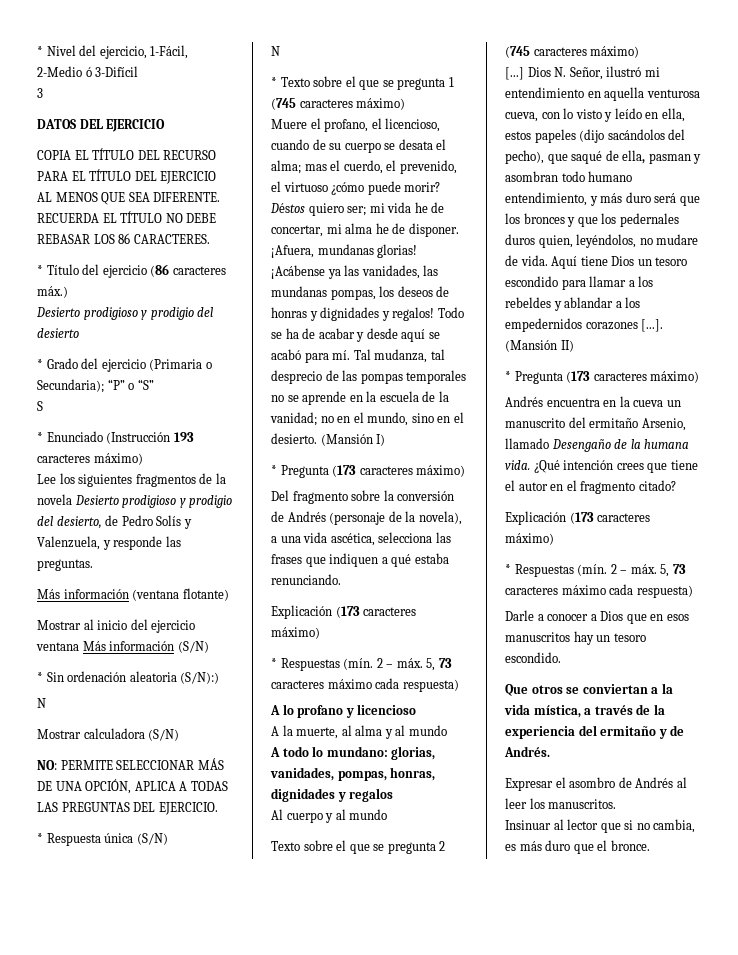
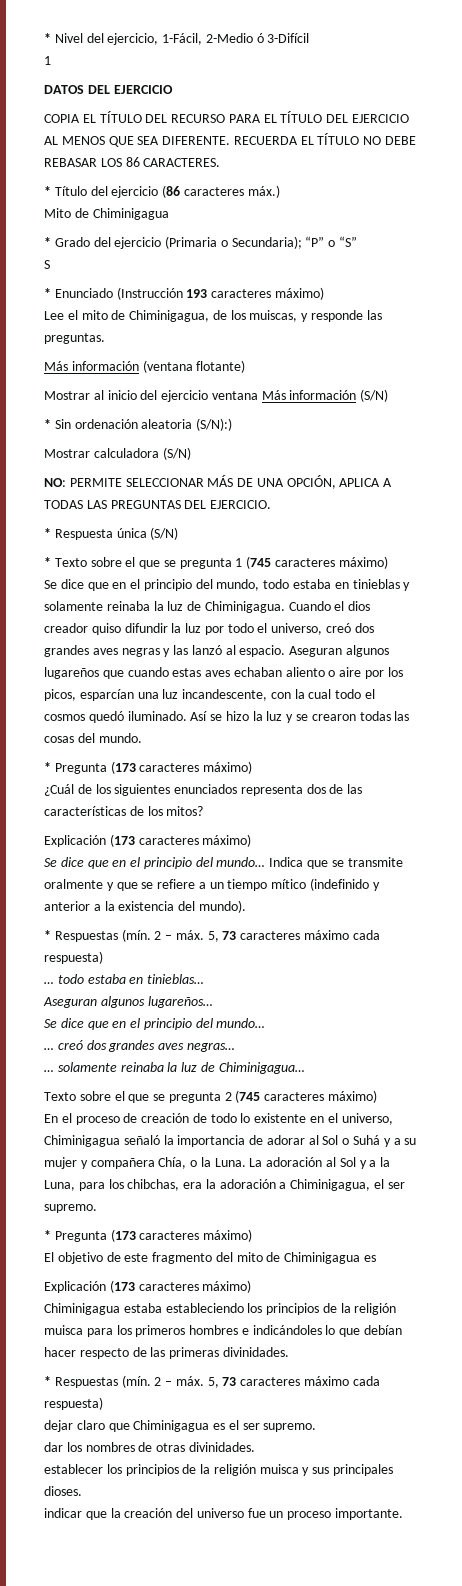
  * Nivel del ejercicio, 1-Fácil, 2-Medio ó 3-Difícil
- 3
+ 1
- Desierto prodigioso y prodigio del desierto
+ Mito de Chiminigagua
- Lee los siguientes fragmentos de la novela Desierto prodigioso y prodigio del desierto, de Pedro Solís y Valenzuela, y responde las preguntas.
+ Lee el mito de Chiminigagua, de los muiscas, y responde las preguntas.
  * Sin ordenación aleatoria (S/N):)
- N
  * Respuesta única (S/N)
- N
- Muere el profano, el licencioso, cuando de su cuerpo se desata el alma; mas el cuerdo, el prevenido, el virtuoso ¿cómo puede morir? Déstos quiero ser; mi vida he de concertar, mi alma he de disponer. ¡Afuera, mundanas glorias! ¡Acábense ya las vanidades, las mundanas pompas, los deseos de honras y dignidades y regalos! Todo se ha de acabar y desde aquí se acabó para mí. Tal mudanza, tal desprecio de las pompas temporales no se aprende en la escuela de la vanidad; no en el mundo, sino en el desierto. (Mansión I)
+ Se dice que en el principio del mundo, todo estaba en tinieblas y solamente reinaba la luz de Chiminigagua. Cuando el dios creador quiso difundir la luz por todo el universo, creó dos grandes aves negras y las lanzó al espacio. Aseguran algunos lugareños que cuando estas aves echaban aliento o aire por los picos, esparcían una luz incandescente, con la cual todo el cosmos quedó iluminado. Así se hizo la luz y se crearon todas las cosas del mundo.
  * Pregunta (173 caracteres máximo)
- Del fragmento sobre la conversión de Andrés (personaje de la novela), a una vida ascética, selecciona las frases que indiquen a qué estaba renunciando.
+ ¿Cuál de los siguientes enunciados representa dos de las características de los mitos?
  Explicación (173 caracteres máximo)
+ Se dice que en el principio del mundo… Indica que se transmite oralmente y que se refiere a un tiempo mítico (indefinido y anterior a la existencia del mundo).
- A lo profano y licencioso
- A la muerte, al alma y al mundo
- A todo lo mundano: glorias, vanidades, pompas, honras, dignidades y regalos
- Al cuerpo y al mundo
+ … todo estaba en tinieblas…
+ Aseguran algunos lugareños…
+ Se dice que en el principio del mundo…
+ … creó dos grandes aves negras…
+ … solamente reinaba la luz de Chiminigagua…
- [...] Dios N. Señor, ilustró mi entendimiento en aquella venturosa cueva, con lo visto y leído en ella, estos papeles (dijo sacándolos del pecho), que saqué de ella, pasman y asombran todo humano entendimiento, y más duro será que los bronces y que los pedernales duros quien, leyéndolos, no mudare de vida. Aquí tiene Dios un tesoro escondido para llamar a los rebeldes y ablandar a los empedernidos corazones [...]. (Mansión II)
+ En el proceso de creación de todo lo existente en el universo, Chiminigagua señaló la importancia de adorar al Sol o Suhá y a su mujer y compañera Chía, o la Luna. La adoración al Sol y a la Luna, para los chibchas, era la adoración a Chiminigagua, el ser supremo.
  * Pregunta (173 caracteres máximo)
- Andrés encuentra en la cueva un manuscrito del ermitaño Arsenio, llamado Desengaño de la humana vida. ¿Qué intención crees que tiene el autor en el fragmento citado?
+ El objetivo de este fragmento del mito de Chiminigagua es
  Explicación (173 caracteres máximo)
+ Chiminigagua estaba estableciendo los principios de la religión muisca para los primeros hombres e indicándoles lo que debían hacer respecto de las primeras divinidades.
- Darle a conocer a Dios que en esos manuscritos hay un tesoro escondido.
- Que otros se conviertan a la vida mística, a través de la experiencia del ermitaño y de Andrés.
- Expresar el asombro de Andrés al leer los manuscritos.
- Insinuar al lector que si no cambia, es más duro que el bronce.
+ dejar claro que Chiminigagua es el ser supremo.
+ dar los nombres de otras divinidades.
+ establecer los principios de la religión muisca y sus principales dioses.
+ indicar que la creación del universo fue un proceso importante.

